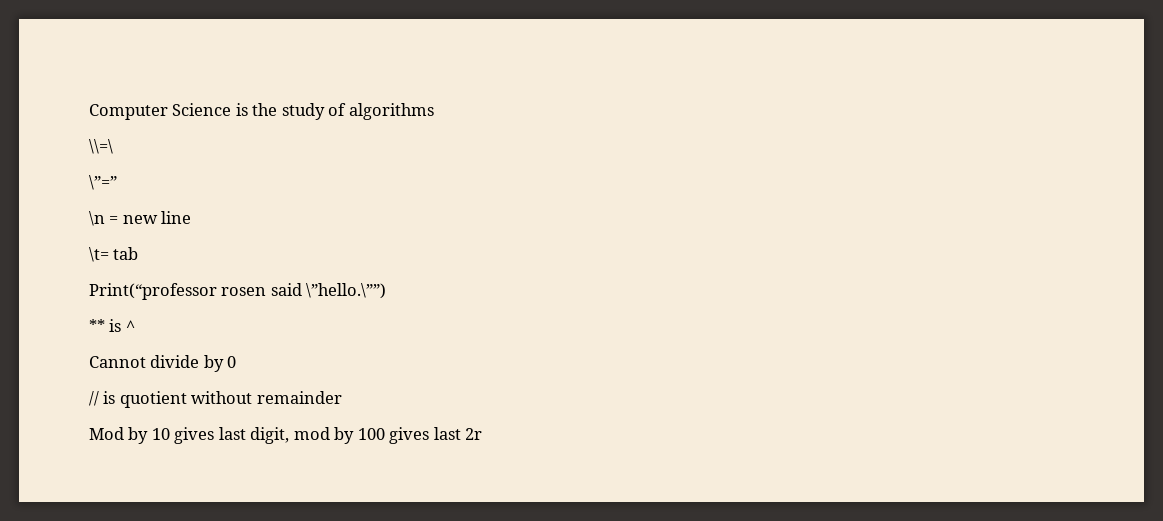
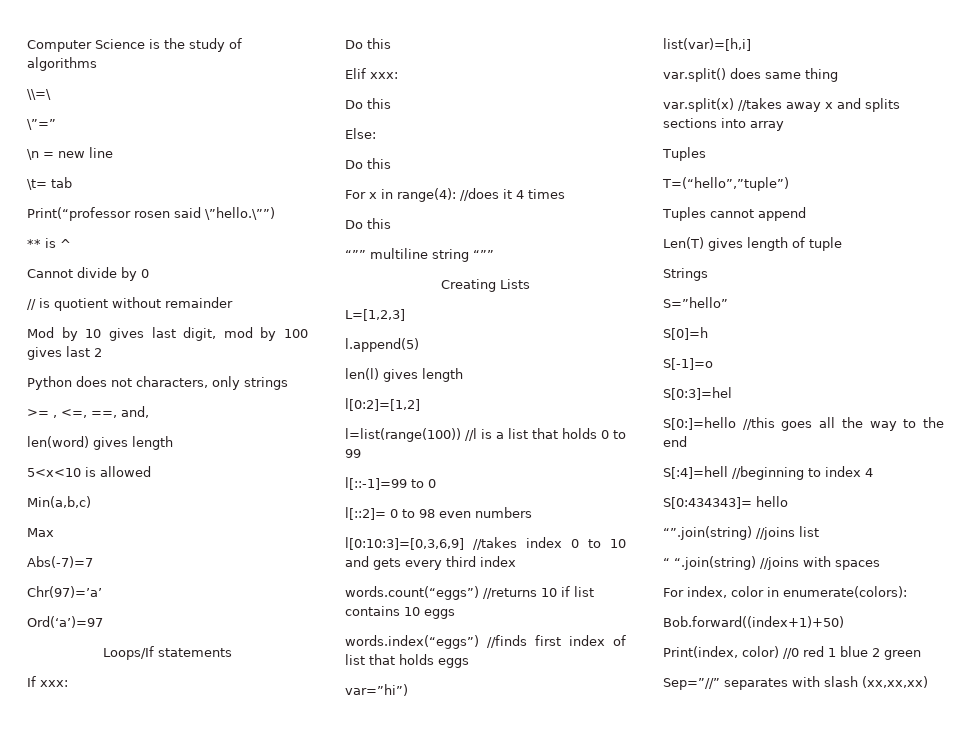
- Mod by 10 gives last digit, mod by 100 gives last 2r
+ Mod by 10 gives last digit, mod by 100 gives last 2
+ Python does not characters, only strings
+ >= , <=, ==, and,
+ len(word) gives length
+ 5<x<10 is allowed
+ Min(a,b,c)
+ Max
+ Abs(-7)=7
+ Chr(97)=’a’
+ Ord(‘a’)=97
+ Loops/If statements
+ If xxx:
+ Do this
+ Elif xxx:
+ Do this
+ Else:
+ Do this
+ For x in range(4): //does it 4 times
+ Do this
+ “”” multiline string “””
+ Creating Lists
+ L=[1,2,3]
+ l.append(5)
+ len(l) gives length
+ l[0:2]=[1,2]
+ l=list(range(100)) //l is a list that holds 0 to 99
+ l[::-1]=99 to 0
+ l[::2]= 0 to 98 even numbers
+ l[0:10:3]=[0,3,6,9] //takes index 0 to 10 and gets every third index
+ words.count(“eggs”) //returns 10 if list contains 10 eggs
+ words.index(“eggs”) //finds first index of list that holds eggs
+ var=”hi”)
+ list(var)=[h,i]
+ var.split() does same thing
+ var.split(x) //takes away x and splits sections into array
+ Tuples
+ T=(“hello”,”tuple”)
+ Tuples cannot append
+ Len(T) gives length of tuple
+ Strings
+ S=”hello”
+ S[0]=h
+ S[-1]=o
+ S[0:3]=hel
+ S[0:]=hello //this goes all the way to the end
+ S[:4]=hell //beginning to index 4
+ S[0:434343]= hello
+ “”.join(string) //joins list
+ “ “.join(string) //joins with spaces
+ For index, color in enumerate(colors):
+ Bob.forward((index+1)+50)
+ Print(index, color) //0 red 1 blue 2 green
+ Sep=”//” separates with slash (xx,xx,xx)

